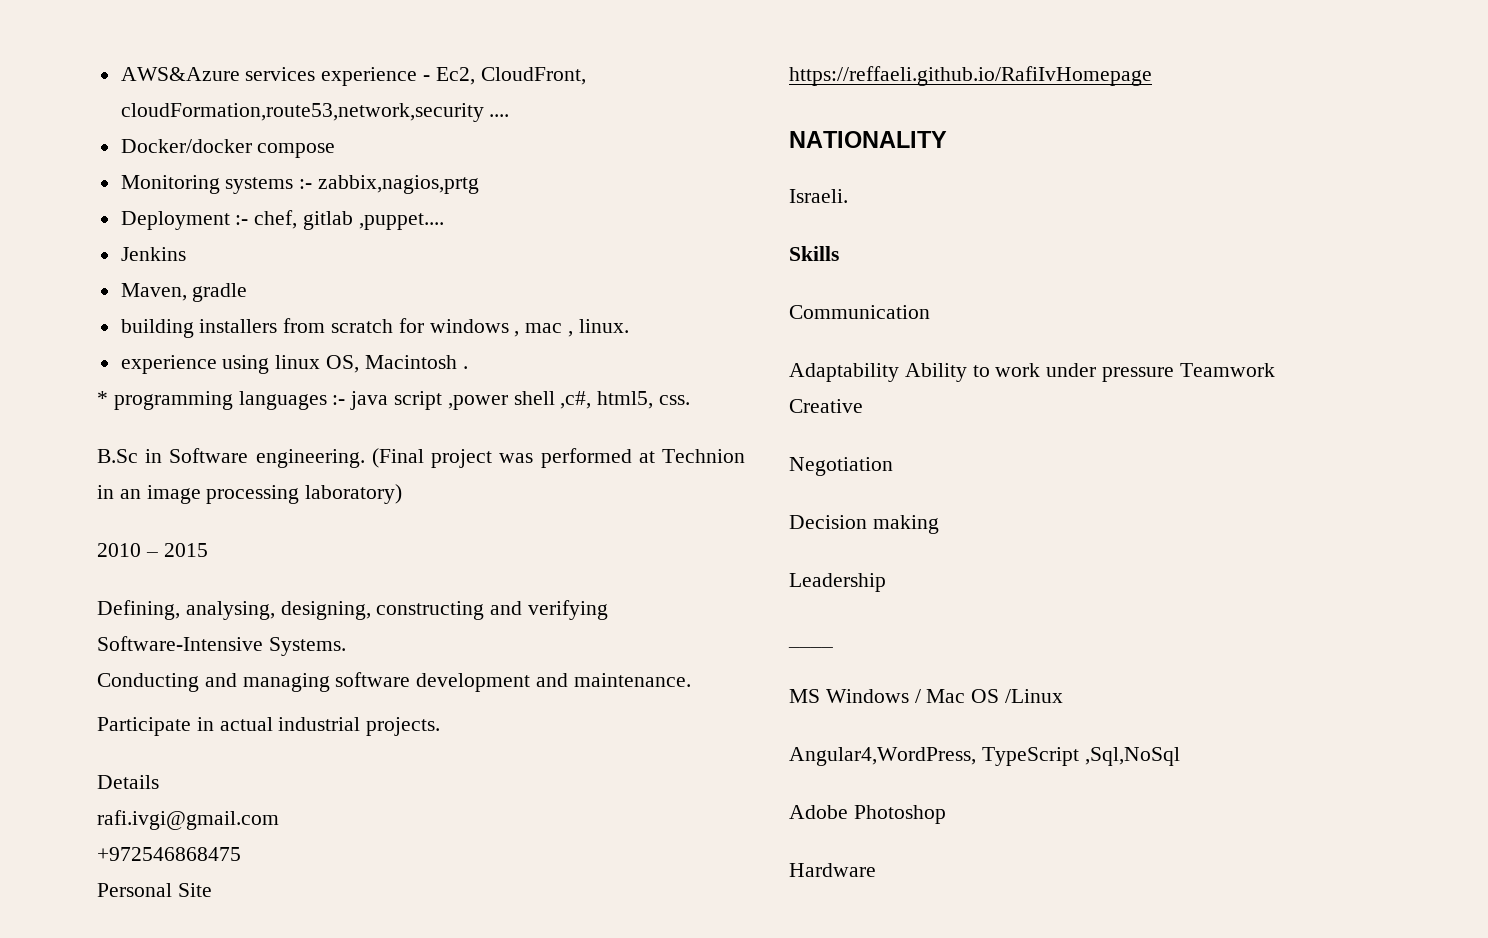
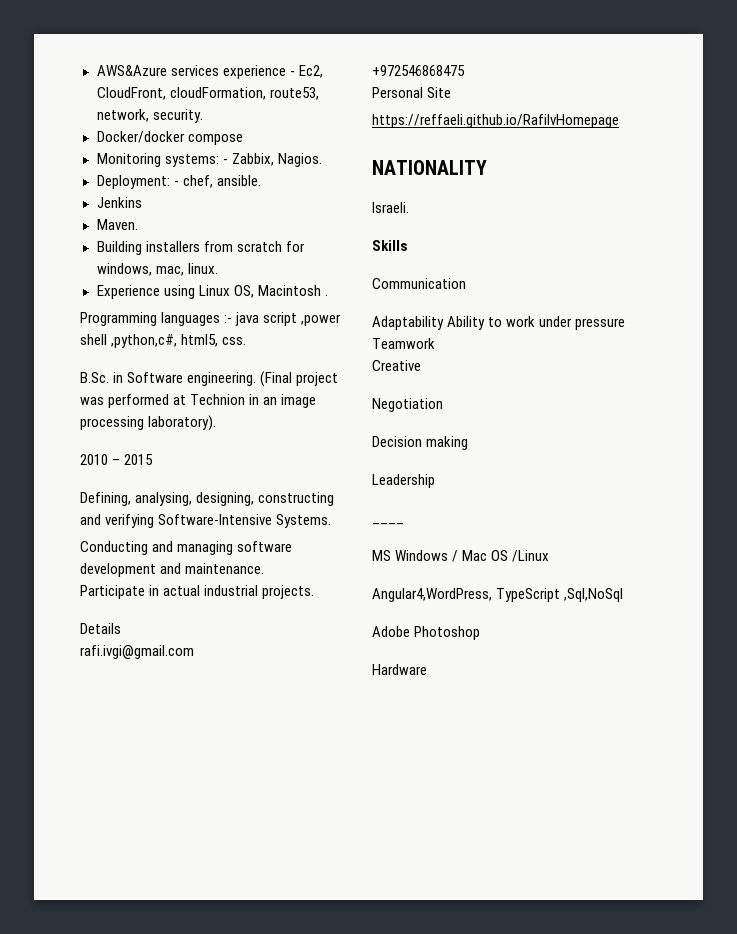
- AWS&Azure services experience - Ec2, CloudFront, cloudFormation,route53,network,security ....
+ AWS&Azure services experience - Ec2, CloudFront, cloudFormation, route53, network, security.
- Monitoring systems :- zabbix,nagios,prtg
- Deployment :- chef, gitlab ,puppet....
+ Monitoring systems: - Zabbix, Nagios.
+ Deployment: - chef, ansible.
  Jenkins
- Maven, gradle
- building installers from scratch for windows , mac , linux.
- experience using linux OS, Macintosh .
+ Maven.
+ Building installers from scratch for windows, mac, linux.
+ Experience using Linux OS, Macintosh .
- * programming languages :- java script ,power shell ,c#, html5, css.
+ Programming languages :- java script ,power shell ,python,c#, html5, css.
- B.Sc in Software engineering.
+ B.Sc. in Software engineering.
- (Final project was performed at Technion in an image processing laboratory)
+ (Final project was performed at Technion in an image processing laboratory).

